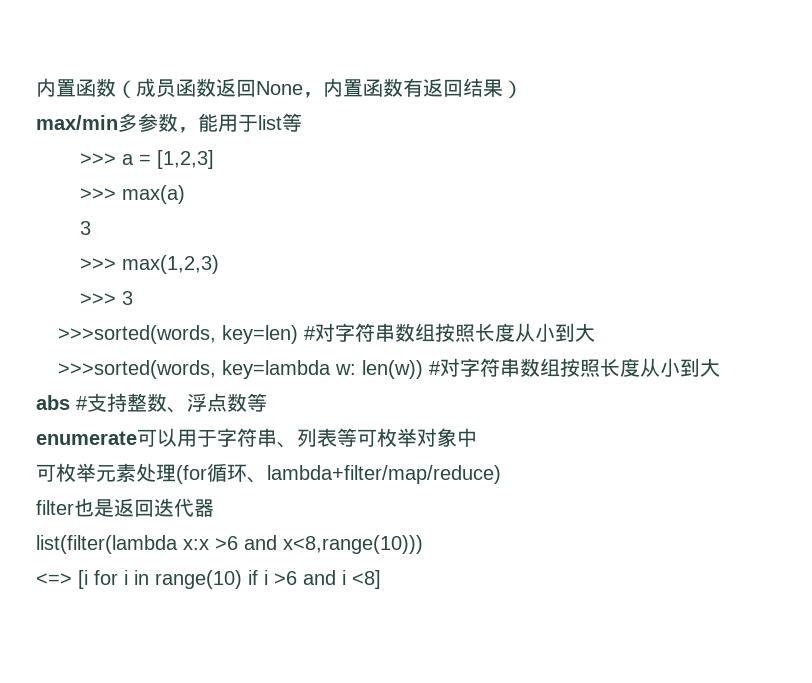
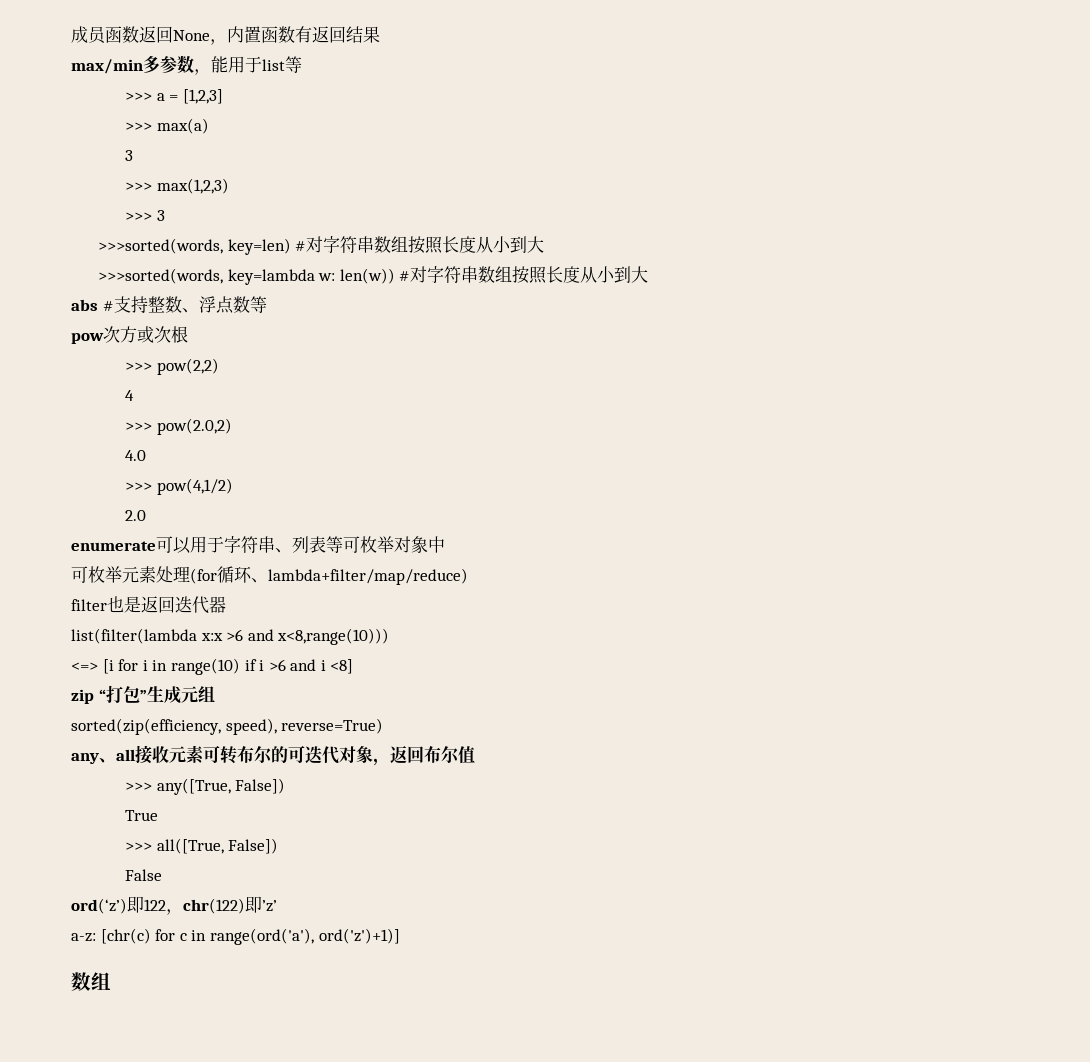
- 内置函数（成员函数返回None，内置函数有返回结果）
+ 成员函数返回None，内置函数有返回结果
+ pow次方或次根
+ >>> pow(2,2)
+ 4
+ >>> pow(2.0,2)
+ 4.0
+ >>> pow(4,1/2)
+ 2.0
+ zip “打包”生成元组
+ sorted(zip(efficiency, speed), reverse=True)
+ any、all接收元素可转布尔的可迭代对象，返回布尔值
+ >>> any([True, False])
+ True
+ >>> all([True, False])
+ False
+ ord(‘z’)即122，chr(122)即’z’
+ a-z: [chr(c) for c in range(ord('a'), ord('z')+1)]
+ 数组

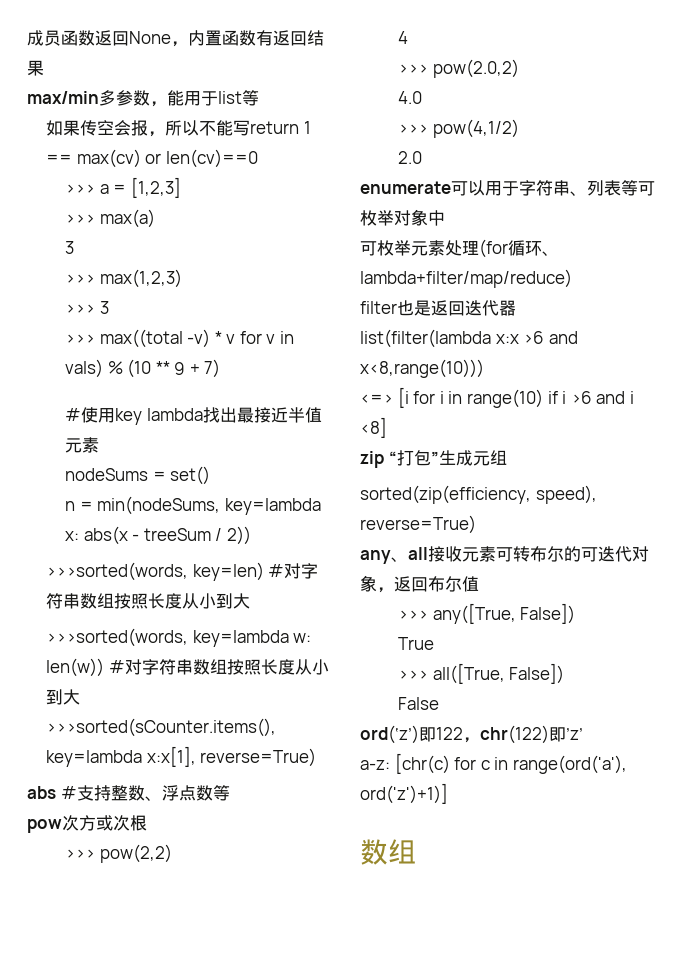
+ 如果传空会报，所以不能写return 1 == max(cv) or len(cv)==0
+ >>> max((total -v) * v for v in vals) % (10 ** 9 + 7)
+ #使用key lambda找出最接近半值元素
+ nodeSums = set()
+ n = min(nodeSums, key=lambda x: abs(x - treeSum / 2))
+ >>>sorted(sCounter.items(), key=lambda x:x[1], reverse=True)

